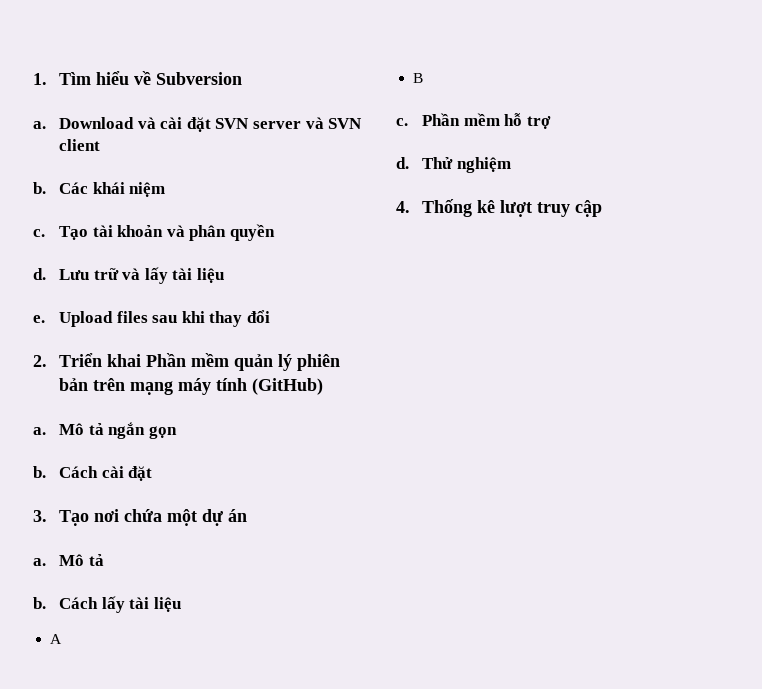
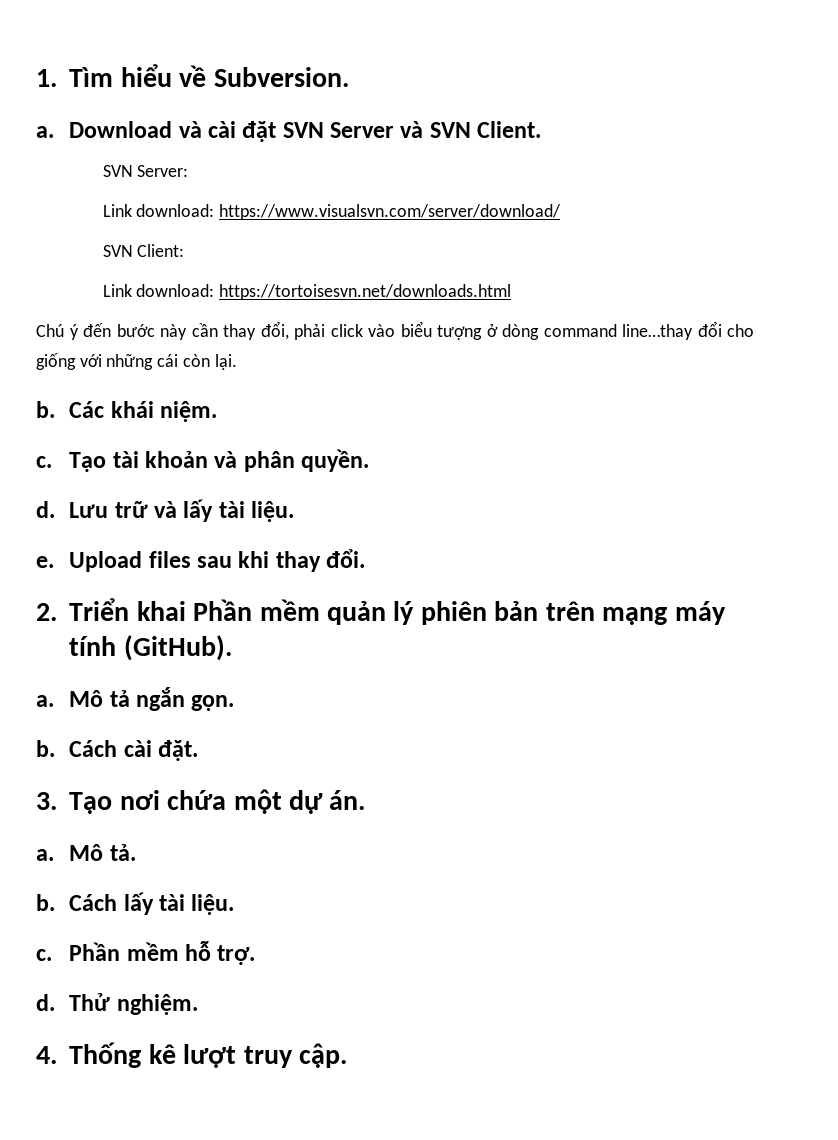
- 1. Tìm hiểu về Subversion
+ 1. Tìm hiểu về Subversion.
- Download và cài đặt SVN server và SVN client
+ Download và cài đặt SVN Server và SVN Client.
+ SVN Server:
+ Link download: https://www.visualsvn.com/server/download/
+ SVN Client:
+ Link download: https://tortoisesvn.net/downloads.html
+ Chú ý đến bước này cần thay đổi, phải click vào biểu tượng ở dòng command line…thay đổi cho giống với những cái còn lại.
- Các khái niệm
+ Các khái niệm.
- Tạo tài khoản và phân quyền
+ Tạo tài khoản và phân quyền.
- Lưu trữ và lấy tài liệu
+ Lưu trữ và lấy tài liệu.
- Upload files sau khi thay đổi
+ Upload files sau khi thay đổi.
- 2. Triển khai Phần mềm quản lý phiên bản trên mạng máy tính (GitHub)
+ 2. Triển khai Phần mềm quản lý phiên bản trên mạng máy tính (GitHub).
- Mô tả ngắn gọn
+ Mô tả ngắn gọn.
- Cách cài đặt
+ Cách cài đặt.
- 3. Tạo nơi chứa một dự án
- a. Mô tả
+ 3. Tạo nơi chứa một dự án.
+ a. Mô tả.
- Cách lấy tài liệu
- A
- B
+ Cách lấy tài liệu.
- Phần mềm hỗ trợ
+ Phần mềm hỗ trợ.
- Thử nghiệm
+ Thử nghiệm.
- 4. Thống kê lượt truy cập
+ 4. Thống kê lượt truy cập.

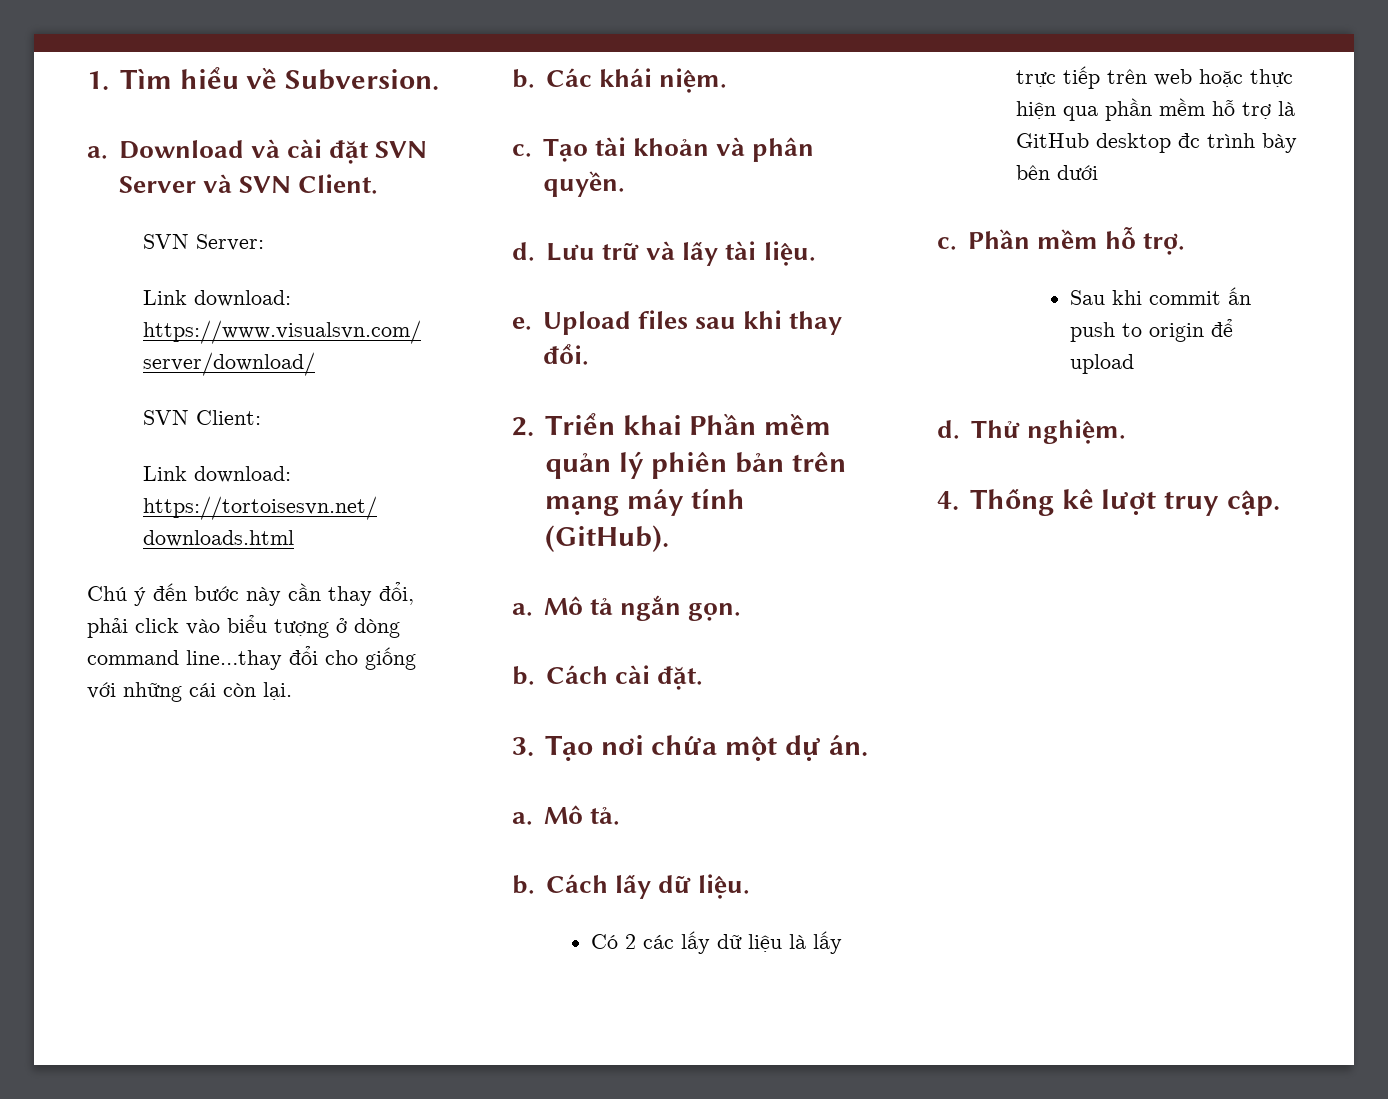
- Cách lấy tài liệu.
+ Cách lấy dữ liệu.
+ Có 2 các lấy dữ liệu là lấy trực tiếp trên web hoặc thực hiện qua phần mềm hỗ trợ là GitHub desktop đc trình bày bên dưới
+ Sau khi commit ấn push to origin để upload

